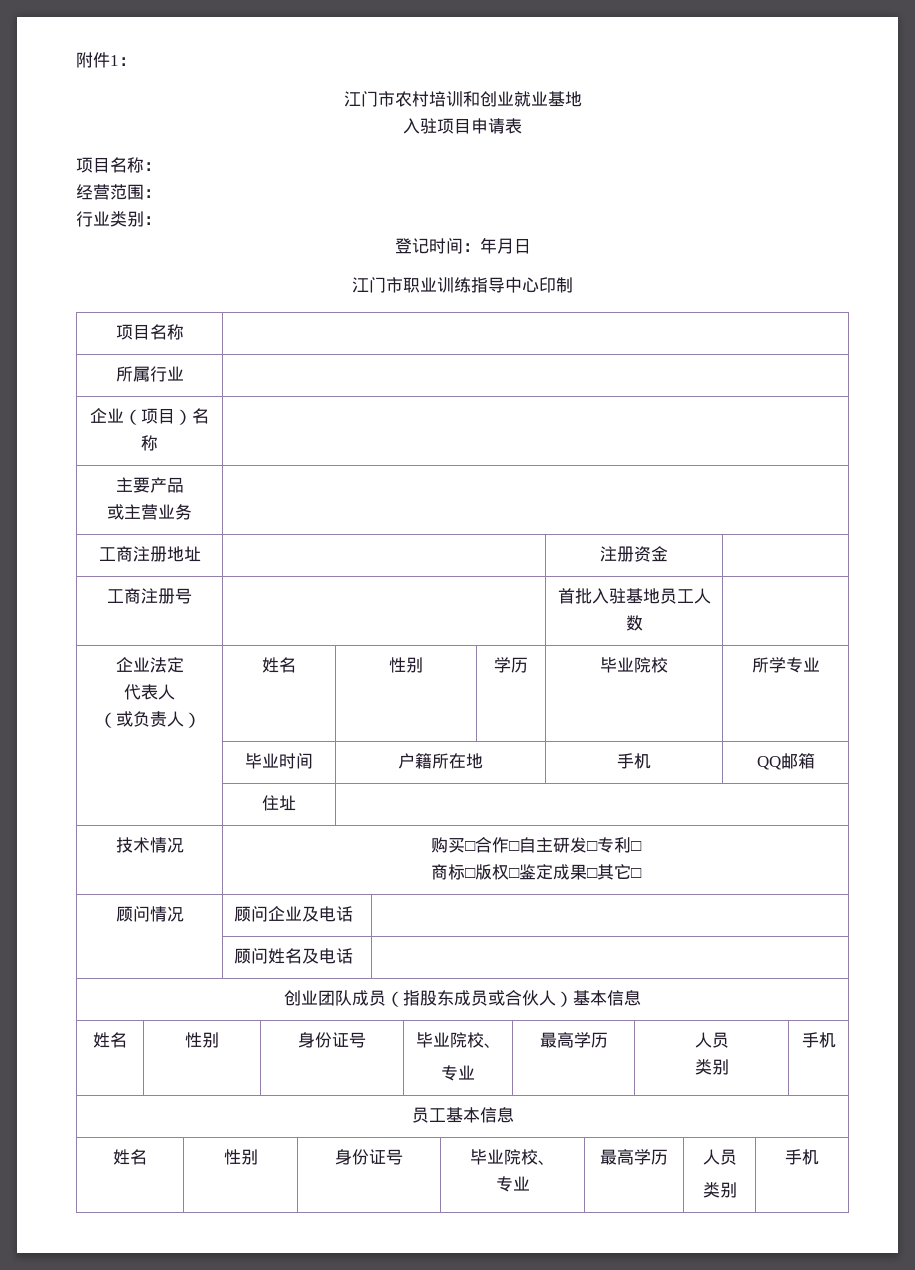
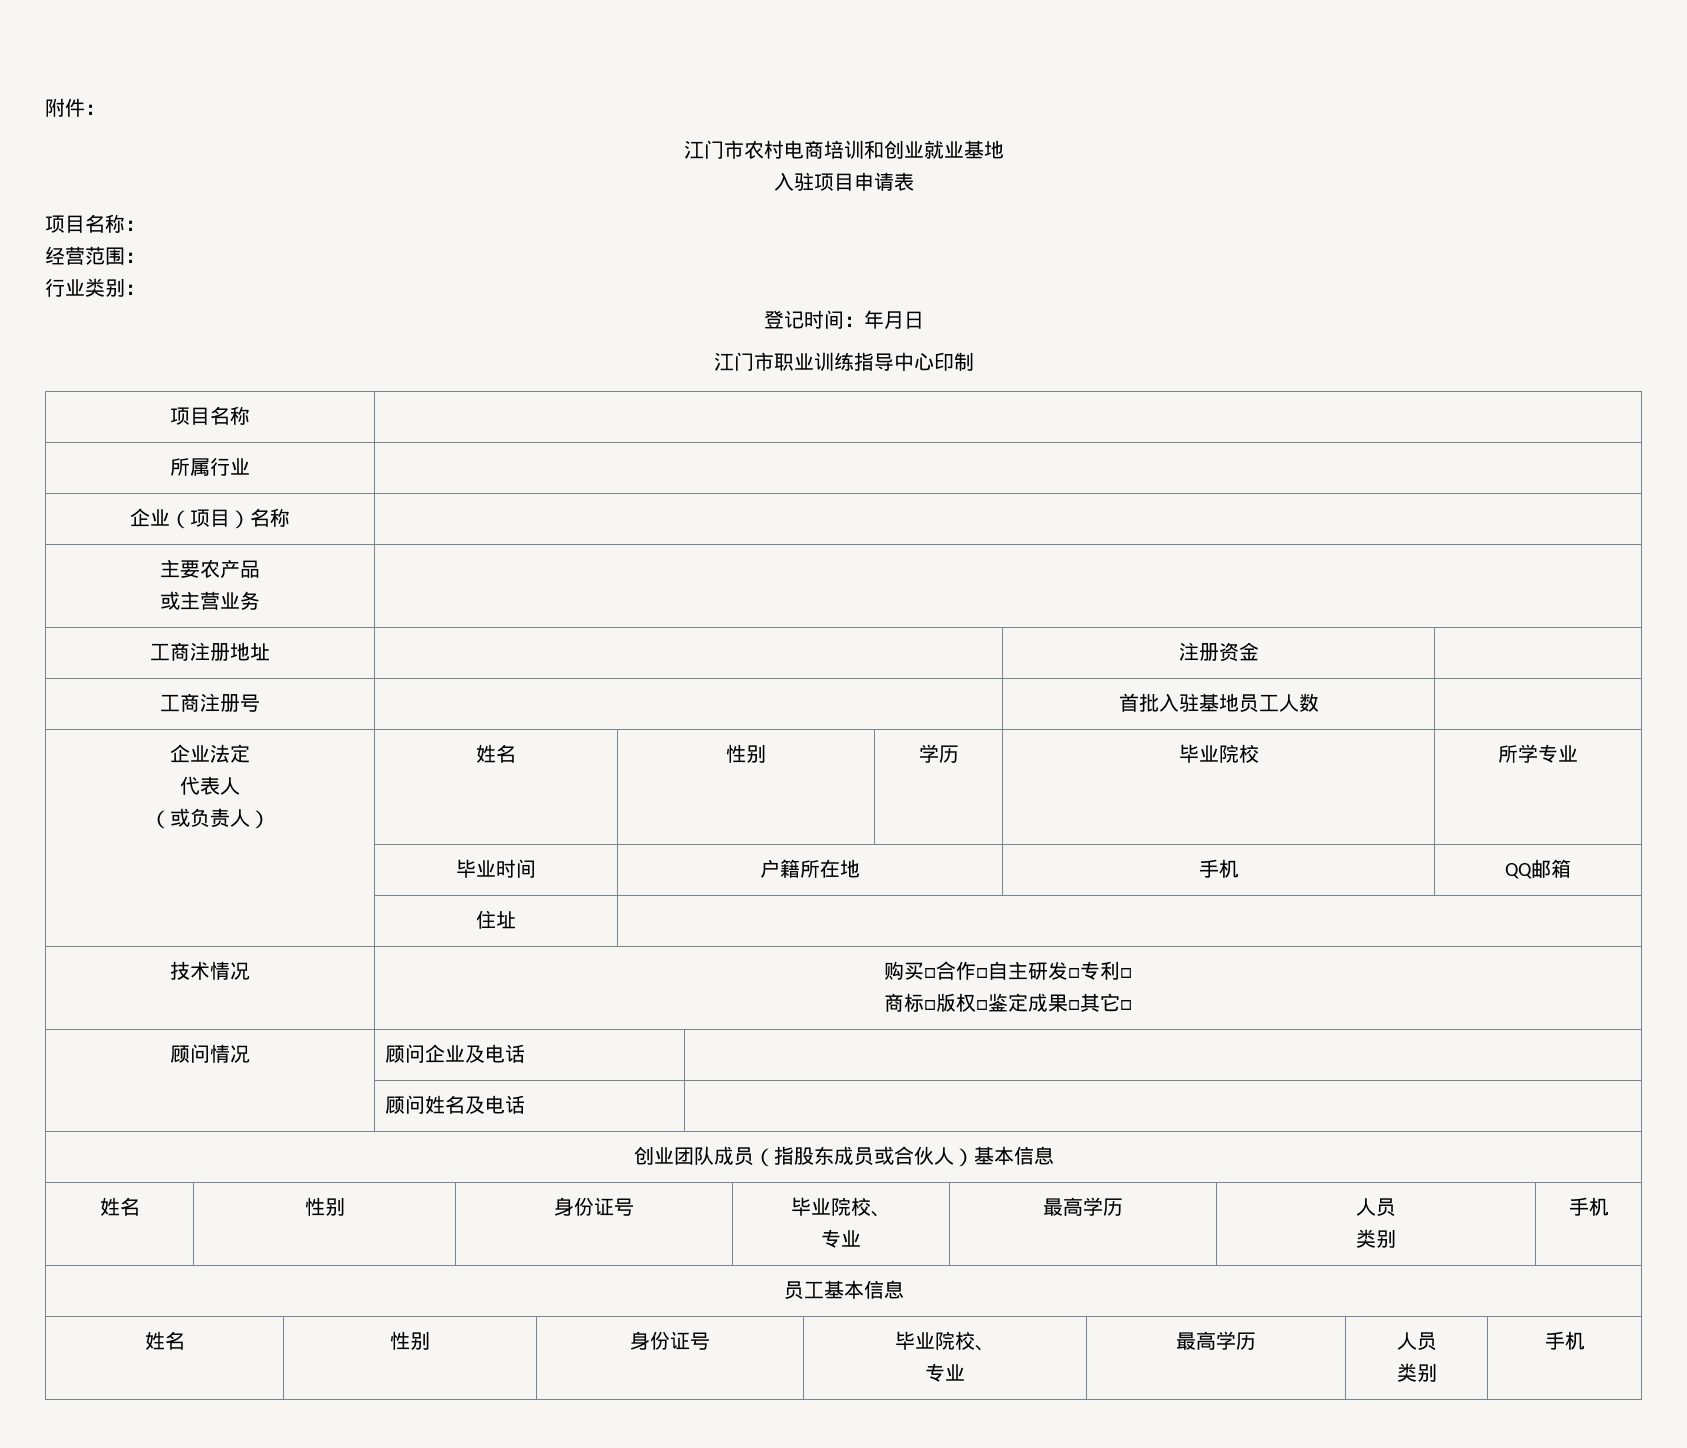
- 附件1：
+ 附件：
- 江门市农村培训和创业就业基地
+ 江门市农村电商培训和创业就业基地
- 主要产品
+ 主要农产品

